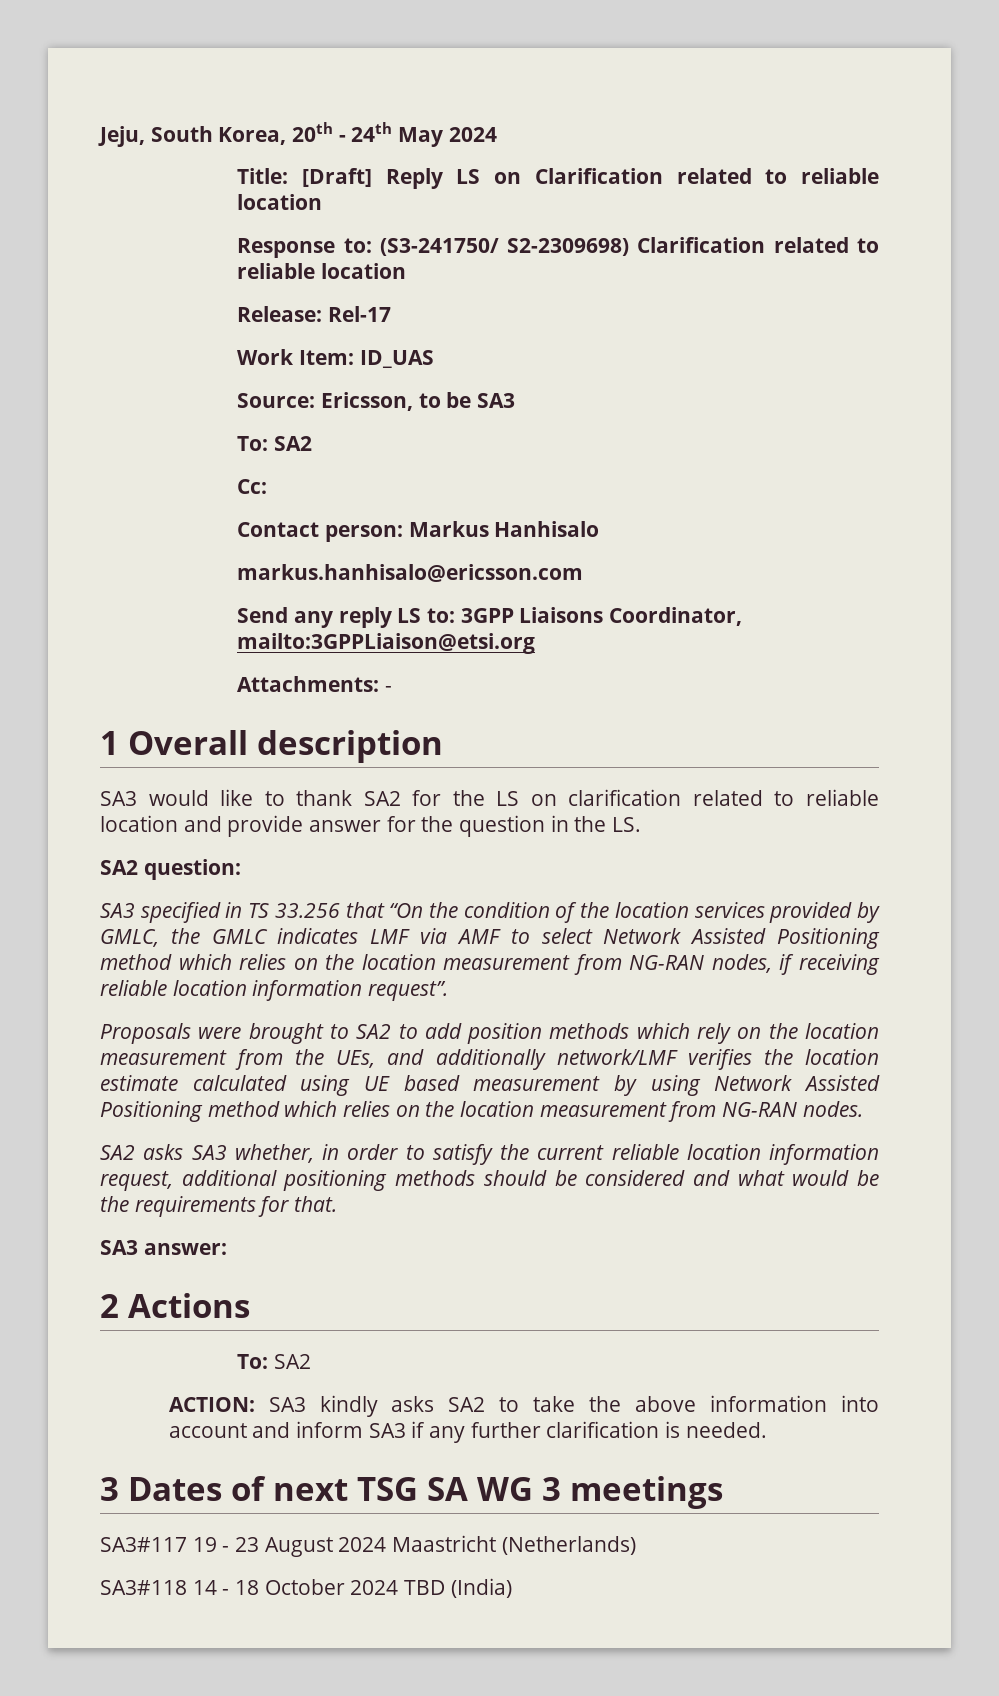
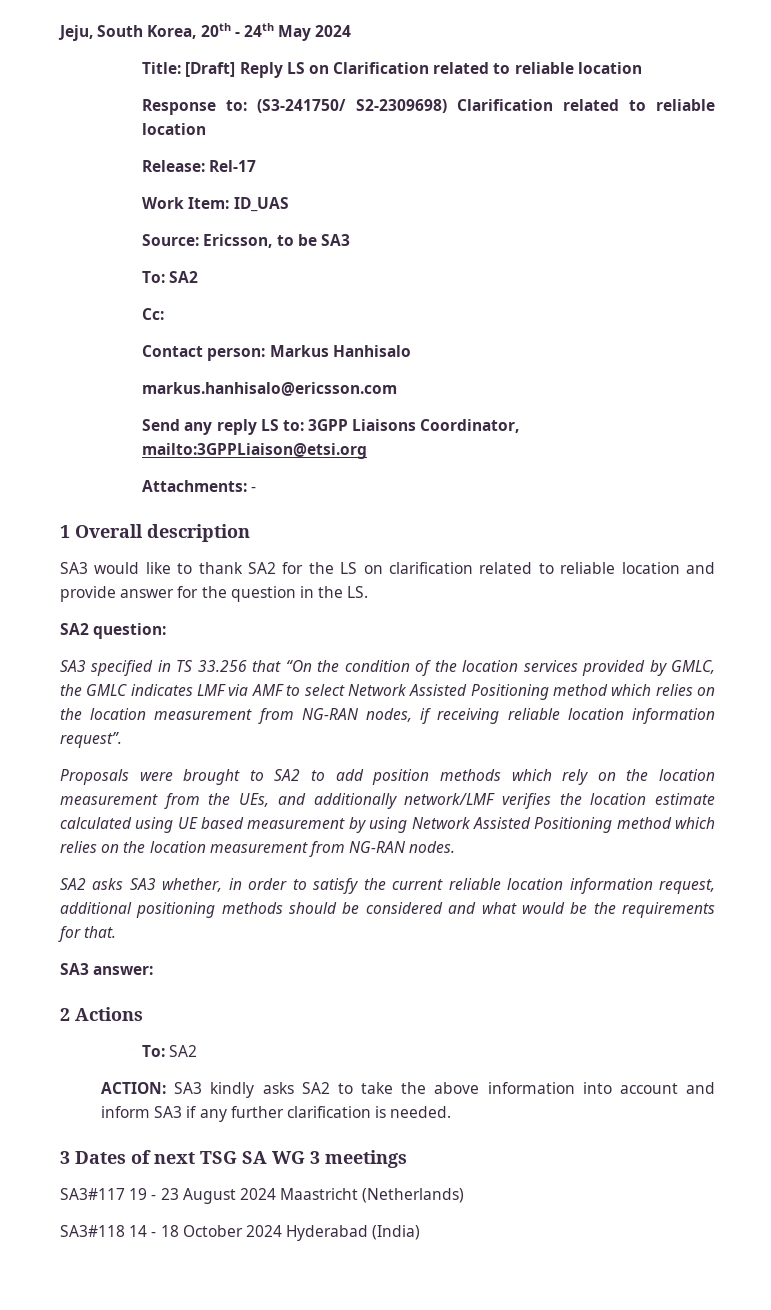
- SA3#118 14 - 18 October 2024 TBD (India)
+ SA3#118 14 - 18 October 2024 Hyderabad (India)

